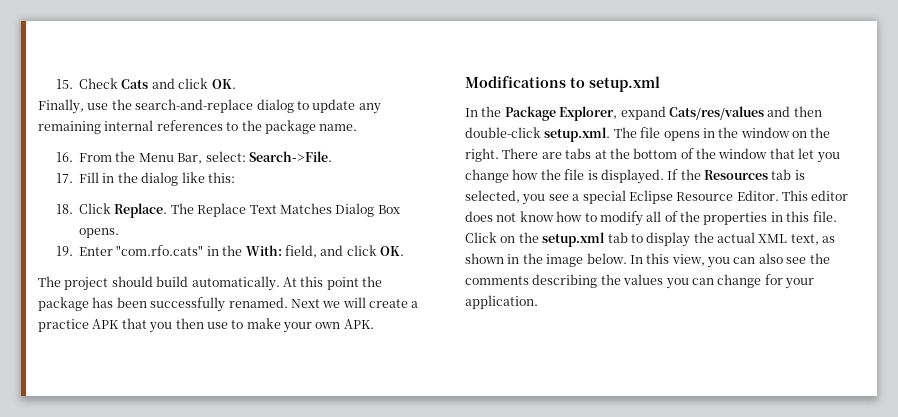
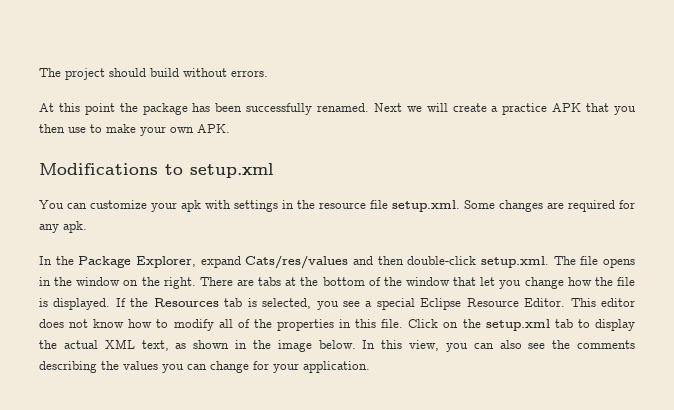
- 15. Check Cats and click OK.
- Finally, use the search-and-replace dialog to update any remaining internal references to the package name.
- 16. From the Menu Bar, select: Search->File.
- 17. Fill in the dialog like this:
- 18. Click Replace. The Replace Text Matches Dialog Box opens.
- 19. Enter "com.rfo.cats" in the With: field, and click OK.
- The project should build automatically. At this point the package has been successfully renamed.
+ The project should build without errors.
+ At this point the package has been successfully renamed.
+ You can customize your apk with settings in the resource file setup.xml. Some changes are required for any apk.

